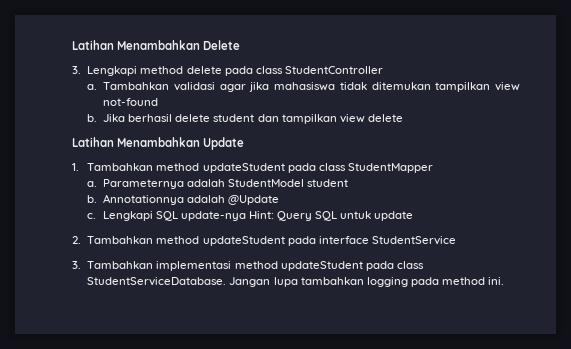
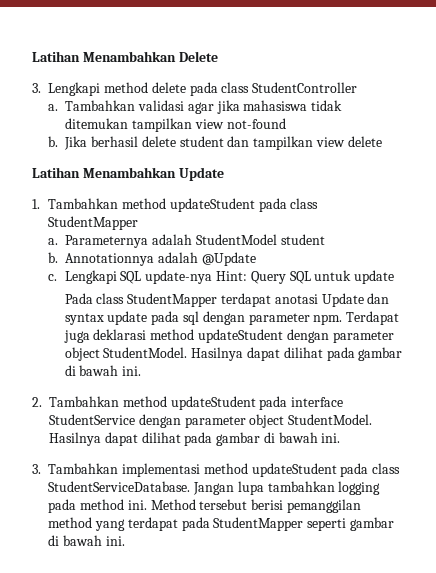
+ Pada class StudentMapper terdapat anotasi Update dan syntax update pada sql dengan parameter npm. Terdapat juga deklarasi method updateStudent dengan parameter object StudentModel. Hasilnya dapat dilihat pada gambar di bawah ini.
- 2. Tambahkan method updateStudent pada interface StudentService
+ 2. Tambahkan method updateStudent pada interface StudentService dengan parameter object StudentModel. Hasilnya dapat dilihat pada gambar di bawah ini.
+ Method tersebut berisi pemanggilan method yang terdapat pada StudentMapper seperti gambar di bawah ini.

